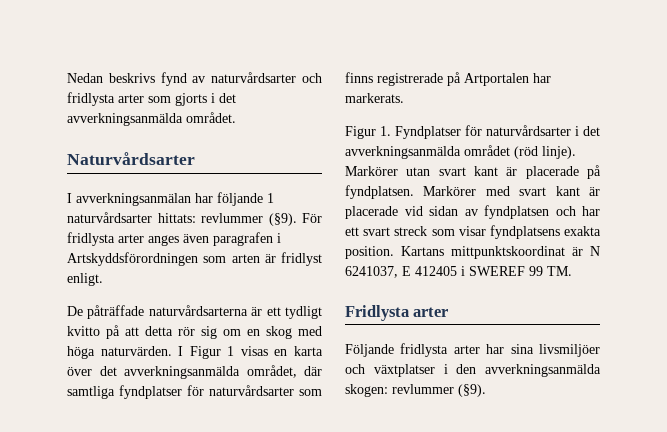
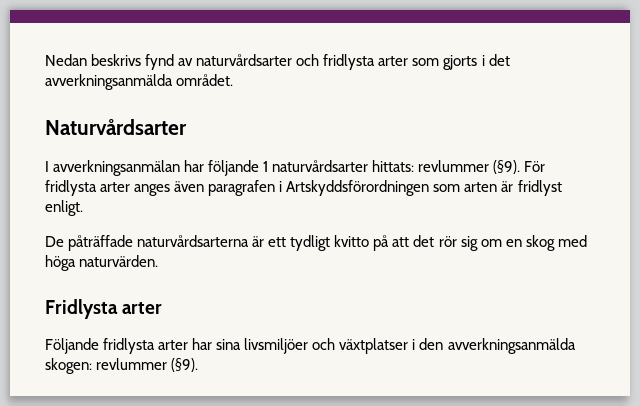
- De påträffade naturvårdsarterna är ett tydligt kvitto på att detta rör sig om en skog med höga naturvärden. I Figur 1 visas en karta över det avverkningsanmälda området, där samtliga fyndplatser för naturvårdsarter som finns registrerade på Artportalen har markerats.
- Figur 1. Fyndplatser för naturvårdsarter i det avverkningsanmälda området (röd linje). Markörer utan svart kant är placerade på fyndplatsen. Markörer med svart kant är placerade vid sidan av fyndplatsen och har ett svart streck som visar fyndplatsens exakta position. Kartans mittpunktskoordinat är N 6241037, E 412405 i SWEREF 99 TM.
+ De påträffade naturvårdsarterna är ett tydligt kvitto på att det rör sig om en skog med höga naturvärden.

